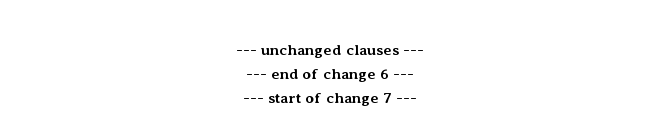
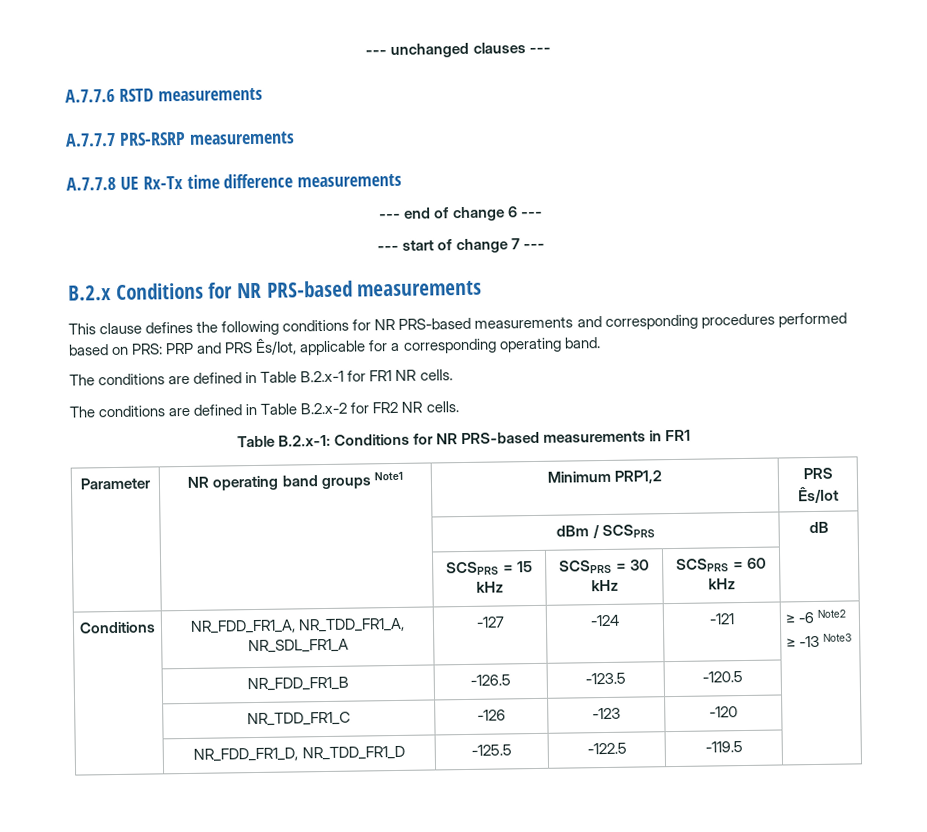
+ A.7.7.6 RSTD measurements
+ A.7.7.7 PRS-RSRP measurements
+ A.7.7.8 UE Rx-Tx time difference measurements
+ B.2.x Conditions for NR PRS-based measurements
+ This clause defines the following conditions for NR PRS-based measurements and corresponding procedures performed based on PRS: PRP and PRS Ês/Iot, applicable for a corresponding operating band.
+ The conditions are defined in Table B.2.x-1 for FR1 NR cells.
+ The conditions are defined in Table B.2.x-2 for FR2 NR cells.
+ Table B.2.x-1: Conditions for NR PRS-based measurements in FR1
+ Parameter | NR operating band groups Note1 | Minimum PRP1,2 | PRS Ês/Iot
+ | | dBm / SCSPRS | dB
+ | | SCSPRS = 15 kHz | SCSPRS = 30 kHz | SCSPRS = 60 kHz |
+ Conditions | NR_FDD_FR1_A, NR_TDD_FR1_A, NR_SDL_FR1_A | -127 | -124 | -121 | ≥ -6 Note2
+ ≥ -13 Note3
+ | NR_FDD_FR1_B | -126.5 | -123.5 | -120.5 |
+ | NR_TDD_FR1_C | -126 | -123 | -120 |
+ | NR_FDD_FR1_D, NR_TDD_FR1_D | -125.5 | -122.5 | -119.5 |

